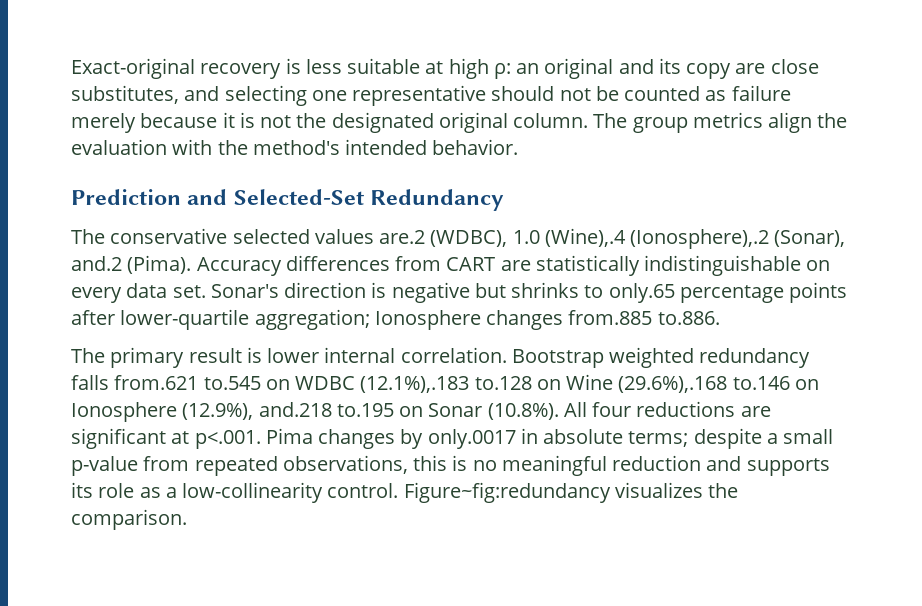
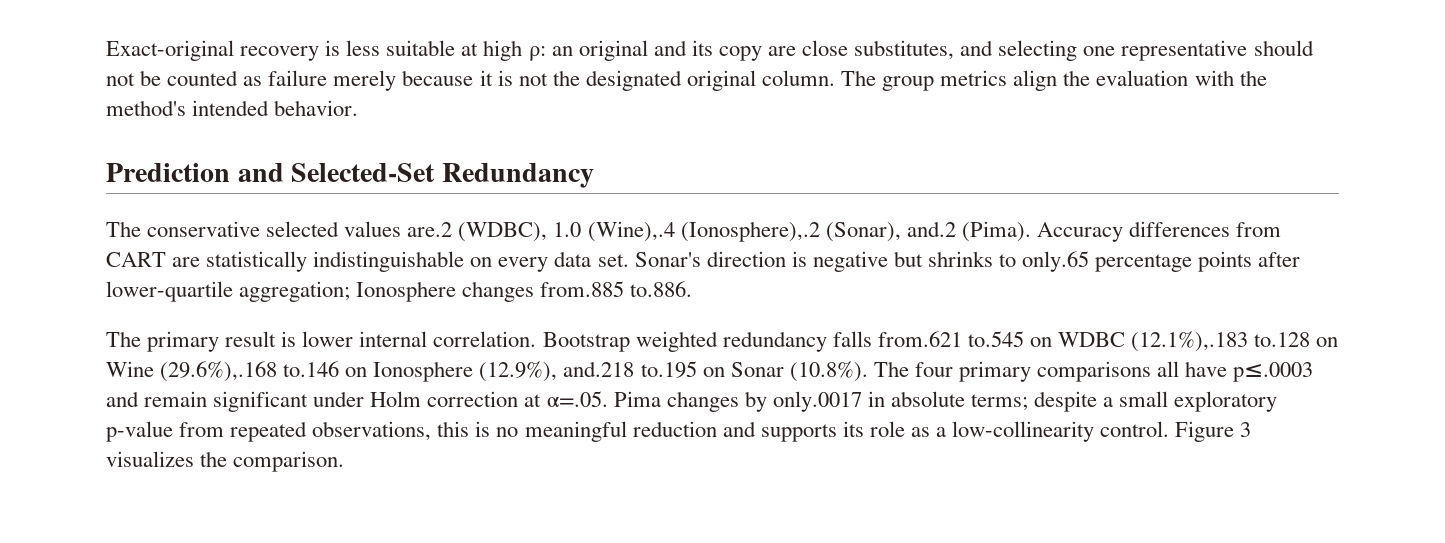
- Bootstrap weighted redundancy falls from.621 to.545 on WDBC (12.1%),.183 to.128 on Wine (29.6%),.168 to.146 on Ionosphere (12.9%), and.218 to.195 on Sonar (10.8%). All four reductions are significant at p<.001. Pima changes by only.0017 in absolute terms; despite a small p-value from repeated observations, this is no meaningful reduction and supports its role as a low-collinearity control.
+ Bootstrap weighted redundancy falls from.621 to.545 on WDBC (12.1%),.183 to.128 on Wine (29.6%),.168 to.146 on Ionosphere (12.9%), and.218 to.195 on Sonar (10.8%). The four primary comparisons all have p≤.0003 and remain significant under Holm correction at α=.05. Pima changes by only.0017 in absolute terms; despite a small exploratory p-value from repeated observations, this is no meaningful reduction and supports its role as a low-collinearity control.
- Figure~fig:redundancy visualizes the comparison.
+ Figure 3 visualizes the comparison.

